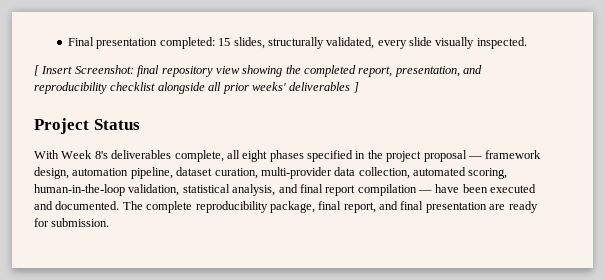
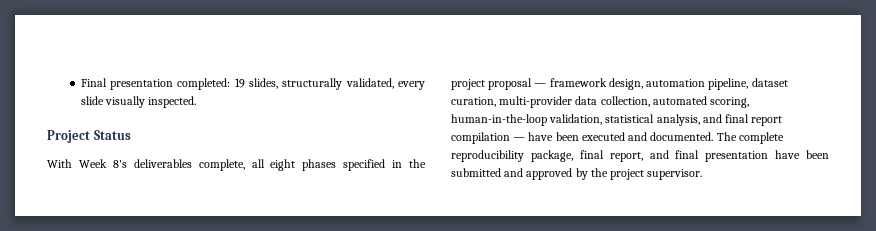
- Final presentation completed: 15 slides, structurally validated, every slide visually inspected.
+ Final presentation completed: 19 slides, structurally validated, every slide visually inspected.
- [ Insert Screenshot: final repository view showing the completed report, presentation, and reproducibility checklist alongside all prior weeks' deliverables ]
- The complete reproducibility package, final report, and final presentation are ready for submission.
+ The complete reproducibility package, final report, and final presentation have been submitted and approved by the project supervisor.

